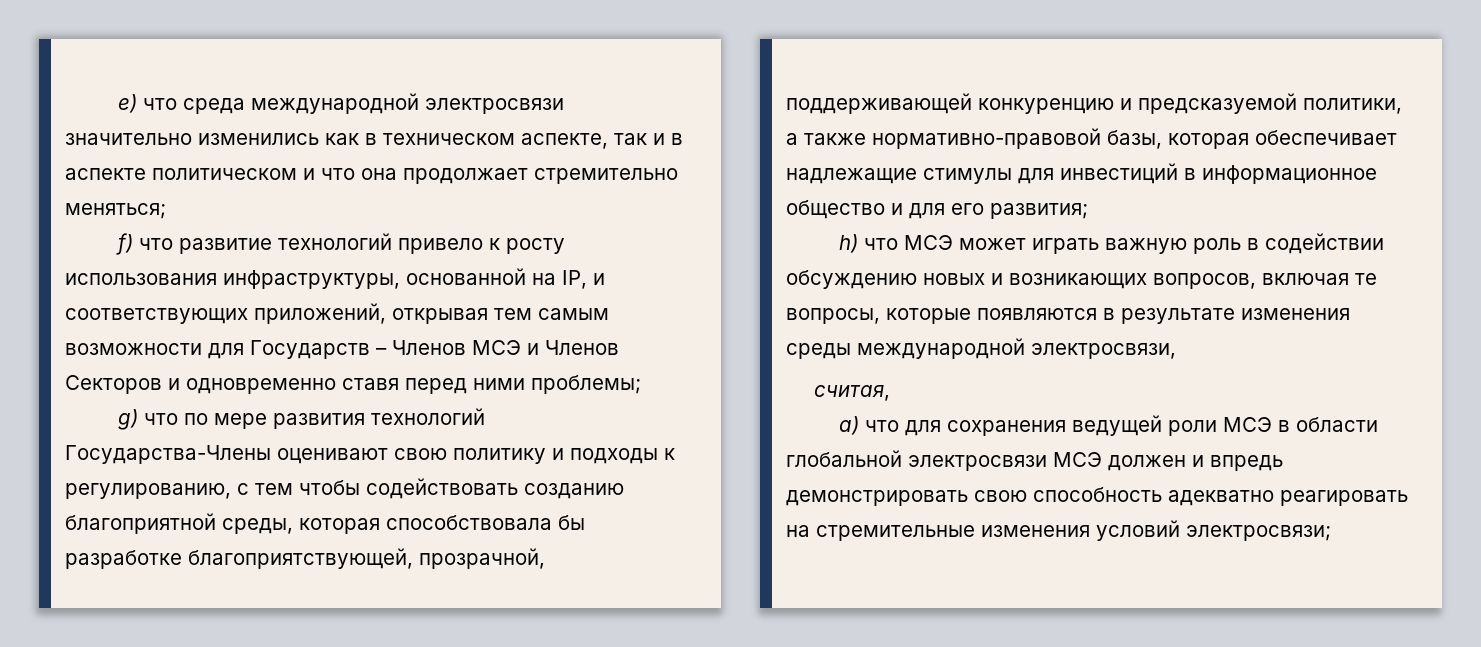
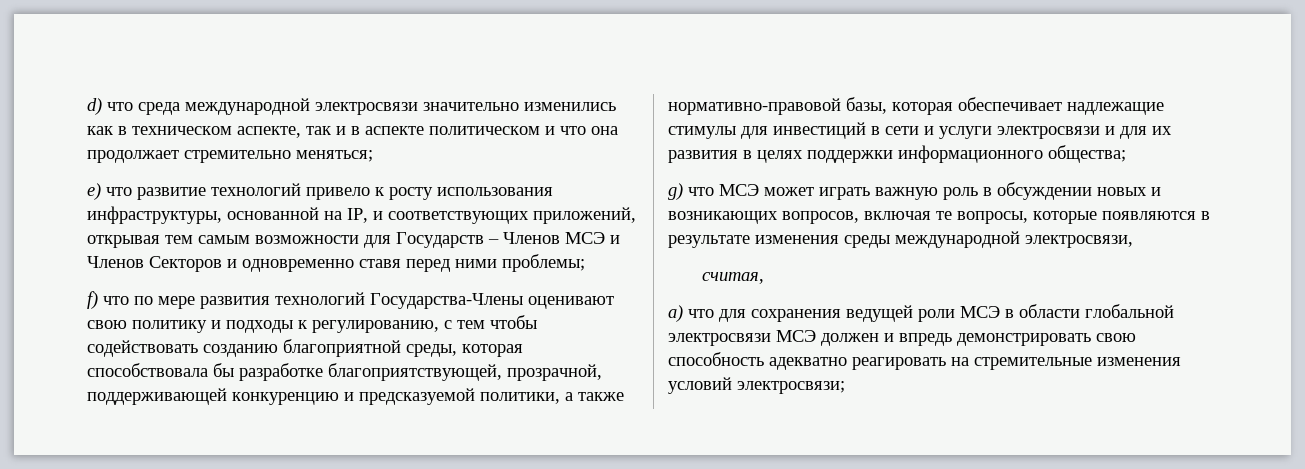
- e) что среда международной электросвязи значительно изменились как в техническом аспекте, так и в аспекте политическом и что она продолжает стремительно меняться;
+ d) что среда международной электросвязи значительно изменились как в техническом аспекте, так и в аспекте политическом и что она продолжает стремительно меняться;
- f) что развитие технологий привело к росту использования инфраструктуры, основанной на IP, и соответствующих приложений, открывая тем самым возможности для Государств – Членов МСЭ и Членов Секторов и одновременно ставя перед ними проблемы;
+ e) что развитие технологий привело к росту использования инфраструктуры, основанной на IP, и соответствующих приложений, открывая тем самым возможности для Государств – Членов МСЭ и Членов Секторов и одновременно ставя перед ними проблемы;
- g) что по мере развития технологий Государства-Члены оценивают свою политику и подходы к регулированию, с тем чтобы содействовать созданию благоприятной среды, которая способствовала бы разработке благоприятствующей, прозрачной, поддерживающей конкуренцию и предсказуемой политики, а также нормативно-правовой базы, которая обеспечивает надлежащие стимулы для инвестиций в информационное общество и для его развития;
- h) что МСЭ может играть важную роль в содействии обсуждению новых и возникающих вопросов, включая те вопросы, которые появляются в результате изменения среды международной электросвязи,
+ f) что по мере развития технологий Государства-Члены оценивают свою политику и подходы к регулированию, с тем чтобы содействовать созданию благоприятной среды, которая способствовала бы разработке благоприятствующей, прозрачной, поддерживающей конкуренцию и предсказуемой политики, а также нормативно-правовой базы, которая обеспечивает надлежащие стимулы для инвестиций в сети и услуги электросвязи и для их развития в целях поддержки информационного общества;
+ g) что МСЭ может играть важную роль в обсуждении новых и возникающих вопросов, включая те вопросы, которые появляются в результате изменения среды международной электросвязи,

